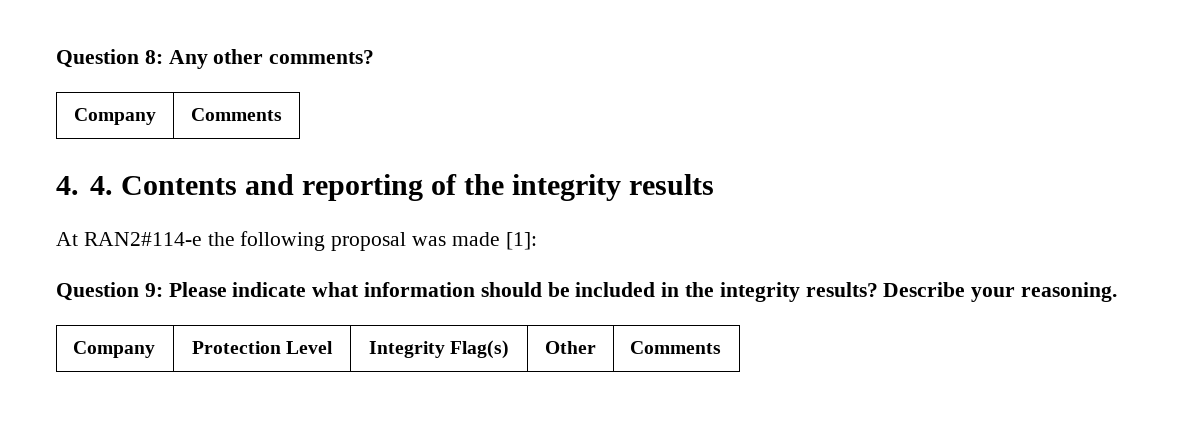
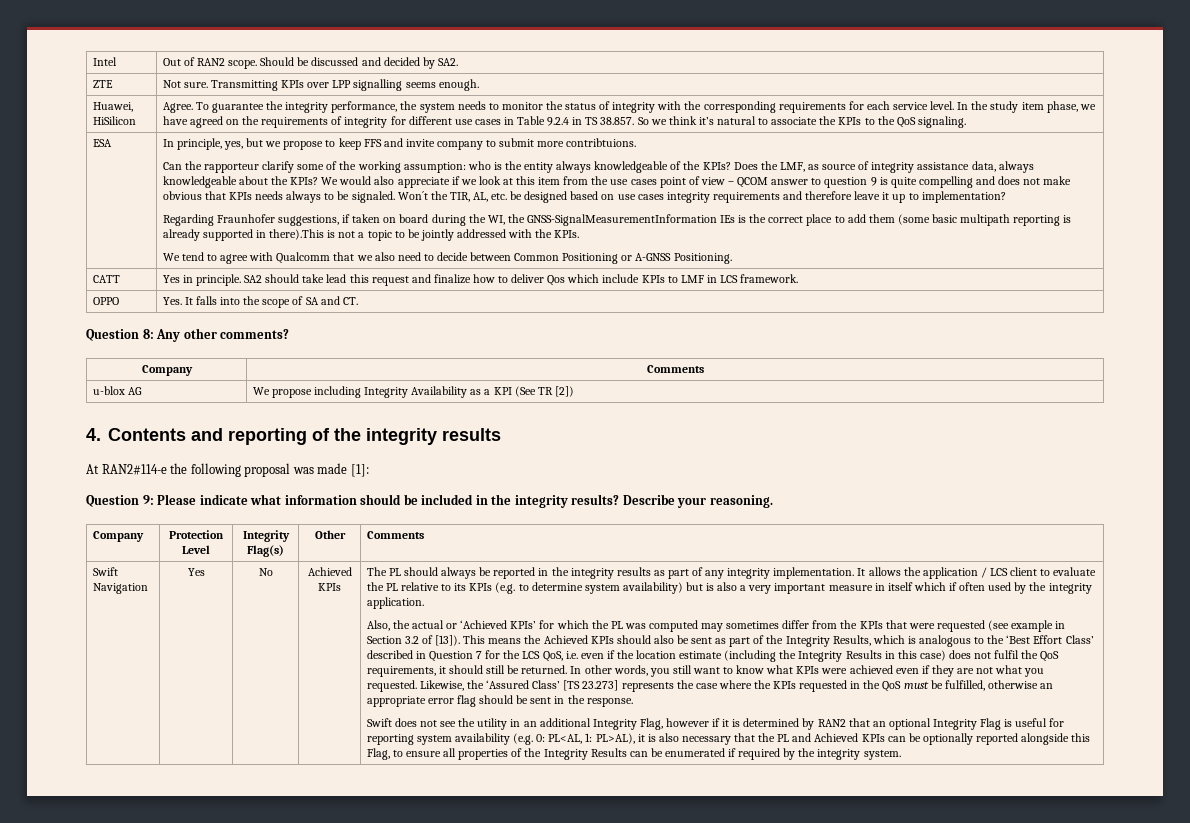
+ Intel | Out of RAN2 scope. Should be discussed and decided by SA2.
+ ZTE | Not sure. Transmitting KPIs over LPP signalling seems enough.
+ Huawei, HiSilicon | Agree. To guarantee the integrity performance, the system needs to monitor the status of integrity with the corresponding requirements for each service level. In the study item phase, we have agreed on the requirements of integrity for different use cases in Table 9.2.4 in TS 38.857. So we think it’s natural to associate the KPIs to the QoS signaling.
+ ESA | In principle, yes, but we propose to keep FFS and invite company to submit more contribtuions.
+ Can the rapporteur clarify some of the working assumption: who is the entity always knowledgeable of the KPIs? Does the LMF, as source of integrity assistance data, always knowledgeable about the KPIs? We would also appreciate if we look at this item from the use cases point of view – QCOM answer to question 9 is quite compelling and does not make obvious that KPIs needs always to be signaled. Won´t the TIR, AL, etc. be designed based on use cases integrity requirements and therefore leave it up to implementation?
+ Regarding Fraunhofer suggestions, if taken on board during the WI, the GNSS-SignalMeasurementInformation IEs is the correct place to add them (some basic multipath reporting is already supported in there).This is not a topic to be jointly addressed with the KPIs.
+ We tend to agree with Qualcomm that we also need to decide between Common Positioning or A-GNSS Positioning.
+ CATT | Yes in principle. SA2 should take lead this request and finalize how to deliver Qos which include KPIs to LMF in LCS framework.
+ OPPO | Yes. It falls into the scope of SA and CT.
- 4. 4. Contents and reporting of the integrity results
+ u-blox AG | We propose including Integrity Availability as a KPI (See TR [2])
+ 4. Contents and reporting of the integrity results
+ Swift Navigation | Yes | No | Achieved KPIs | The PL should always be reported in the integrity results as part of any integrity implementation. It allows the application / LCS client to evaluate the PL relative to its KPIs (e.g. to determine system availability) but is also a very important measure in itself which if often used by the integrity application.
+ Also, the actual or ‘Achieved KPIs’ for which the PL was computed may sometimes differ from the KPIs that were requested (see example in Section 3.2 of [13]). This means the Achieved KPIs should also be sent as part of the Integrity Results, which is analogous to the ‘Best Effort Class’ described in Question 7 for the LCS QoS, i.e. even if the location estimate (including the Integrity Results in this case) does not fulfil the QoS requirements, it should still be returned. In other words, you still want to know what KPIs were achieved even if they are not what you requested. Likewise, the ‘Assured Class’ [TS 23.273] represents the case where the KPIs requested in the QoS must be fulfilled, otherwise an appropriate error flag should be sent in the response.
+ Swift does not see the utility in an additional Integrity Flag, however if it is determined by RAN2 that an optional Integrity Flag is useful for reporting system availability (e.g. 0: PL<AL, 1: PL>AL), it is also necessary that the PL and Achieved KPIs can be optionally reported alongside this Flag, to ensure all properties of the Integrity Results can be enumerated if required by the integrity system.

